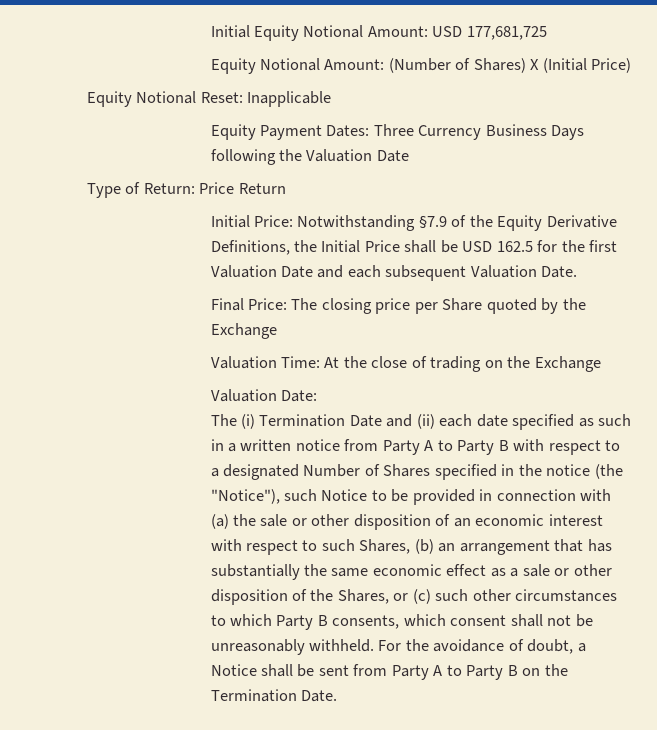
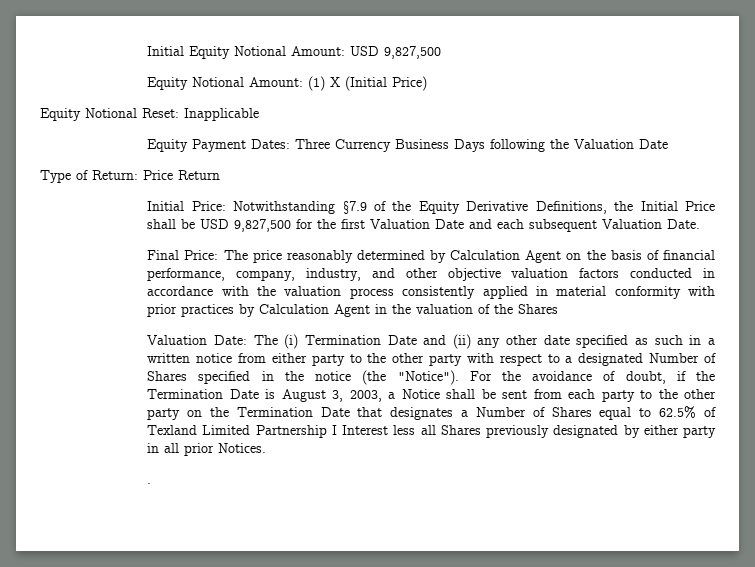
- Initial Equity Notional Amount: USD 177,681,725
- Equity Notional Amount: (Number of Shares) X (Initial Price)
+ Initial Equity Notional Amount: USD 9,827,500
+ Equity Notional Amount: (1) X (Initial Price)
- Initial Price: Notwithstanding §7.9 of the Equity Derivative Definitions, the Initial Price shall be USD 162.5 for the first Valuation Date and each subsequent Valuation Date.
+ Initial Price: Notwithstanding §7.9 of the Equity Derivative Definitions, the Initial Price shall be USD 9,827,500 for the first Valuation Date and each subsequent Valuation Date.
- Final Price: The closing price per Share quoted by the Exchange
- Valuation Time: At the close of trading on the Exchange
+ Final Price: The price reasonably determined by Calculation Agent on the basis of financial performance, company, industry, and other objective valuation factors conducted in accordance with the valuation process consistently applied in material conformity with prior practices by Calculation Agent in the valuation of the Shares
- Valuation Date:
- The (i) Termination Date and (ii) each date specified as such in a written notice from Party A to Party B with respect to a designated Number of Shares specified in the notice (the "Notice"), such Notice to be provided in connection with (a) the sale or other disposition of an economic interest with respect to such Shares, (b) an arrangement that has substantially the same economic effect as a sale or other disposition of the Shares, or (c) such other circumstances to which Party B consents, which consent shall not be unreasonably withheld.
+ Valuation Date: The (i) Termination Date and (ii) any other date specified as such in a written notice from either party to the other party with respect to a designated Number of Shares specified in the notice (the "Notice").
- For the avoidance of doubt, a Notice shall be sent from Party A to Party B on the Termination Date.
+ For the avoidance of doubt, if the Termination Date is August 3, 2003, a Notice shall be sent from each party to the other party on the Termination Date that designates a Number of Shares equal to 62.5% of Texland Limited Partnership I Interest less all Shares previously designated by either party in all prior Notices.
+ .

